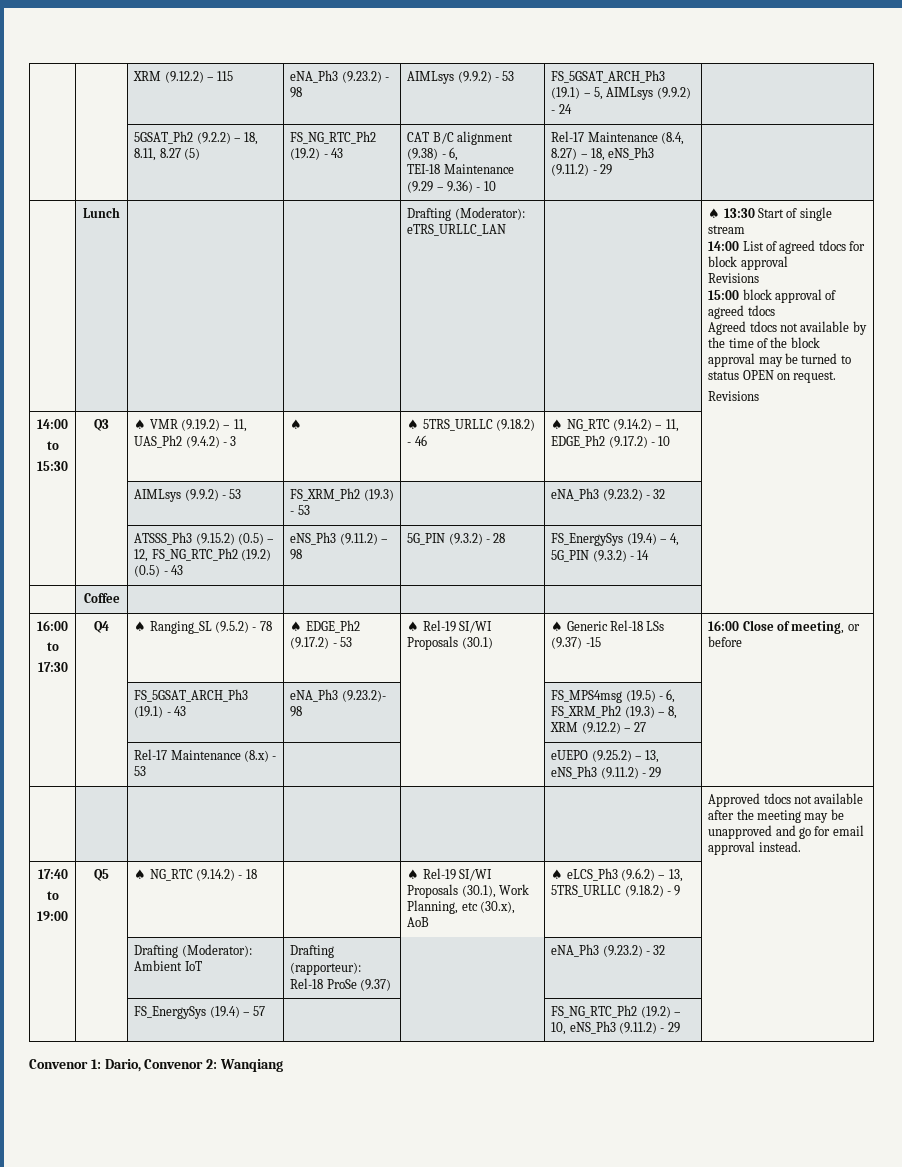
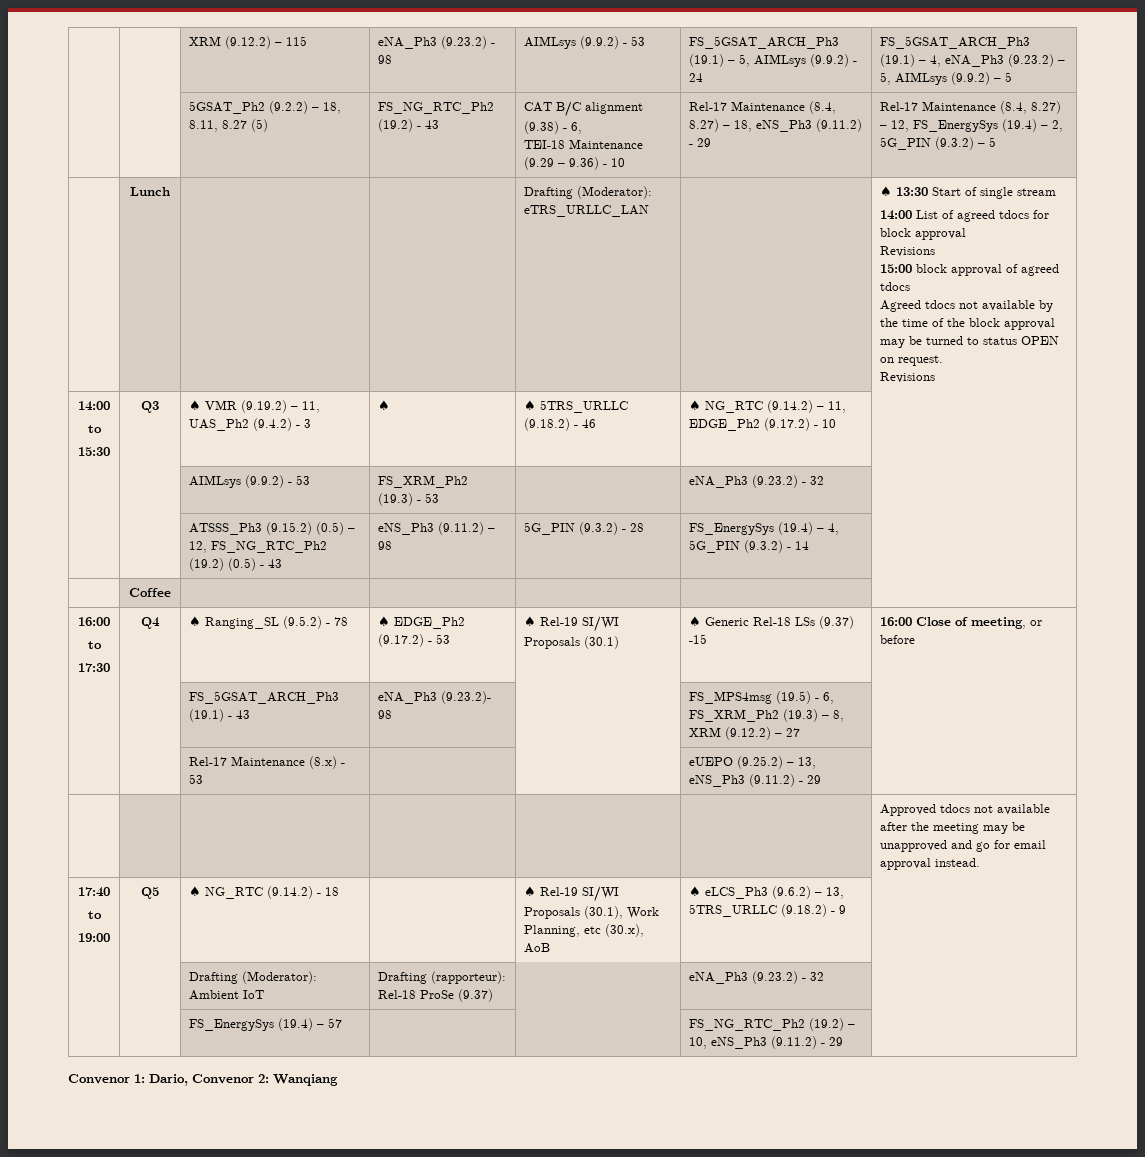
- | | XRM (9.12.2) – 115 | eNA_Ph3 (9.23.2) - 98 | AIMLsys (9.9.2) - 53 | FS_5GSAT_ARCH_Ph3 (19.1) – 5, AIMLsys (9.9.2) - 24 |
+ | | XRM (9.12.2) – 115 | eNA_Ph3 (9.23.2) - 98 | AIMLsys (9.9.2) - 53 | FS_5GSAT_ARCH_Ph3 (19.1) – 5, AIMLsys (9.9.2) - 24 | FS_5GSAT_ARCH_Ph3 (19.1) – 4, eNA_Ph3 (9.23.2) – 5, AIMLsys (9.9.2) – 5
+ Rel-17 Maintenance (8.4, 8.27) – 12, FS_EnergySys (19.4) – 2, 5G_PIN (9.3.2) – 5

